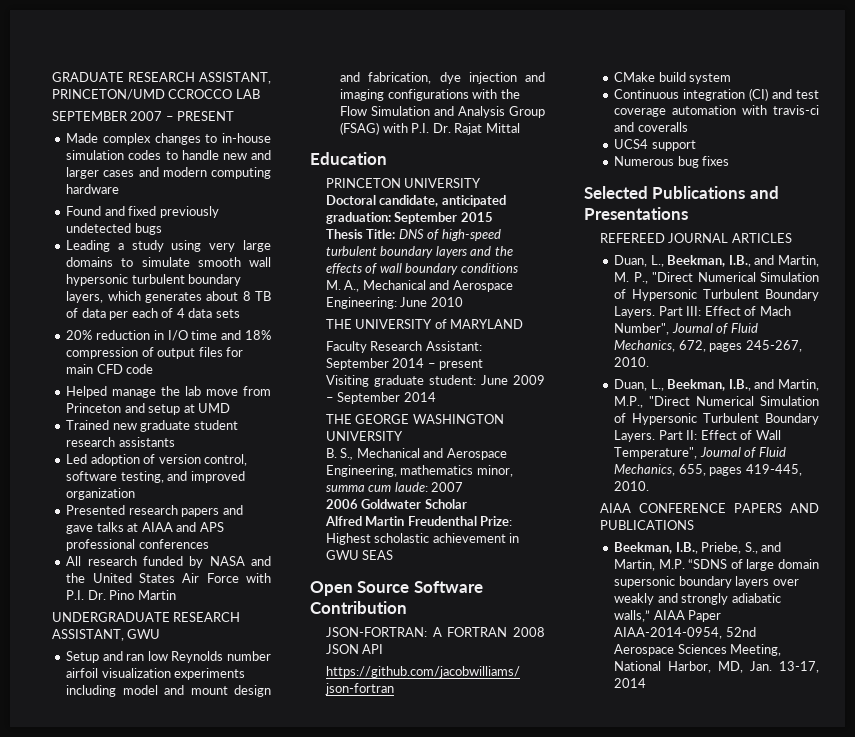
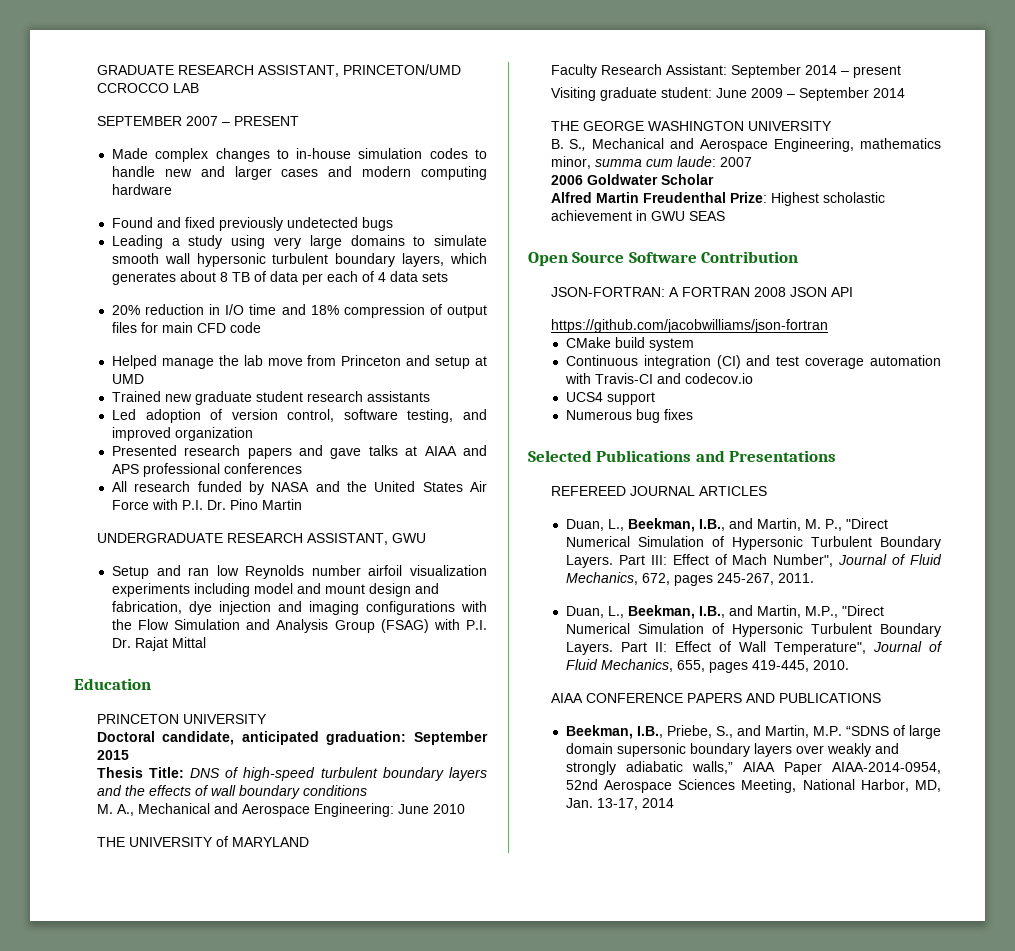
- Continuous integration (CI) and test coverage automation with travis-ci and coveralls
+ Continuous integration (CI) and test coverage automation with Travis-CI and codecov.io
- Part III: Effect of Mach Number", Journal of Fluid Mechanics, 672, pages 245-267, 2010.
+ Part III: Effect of Mach Number", Journal of Fluid Mechanics, 672, pages 245-267, 2011.

